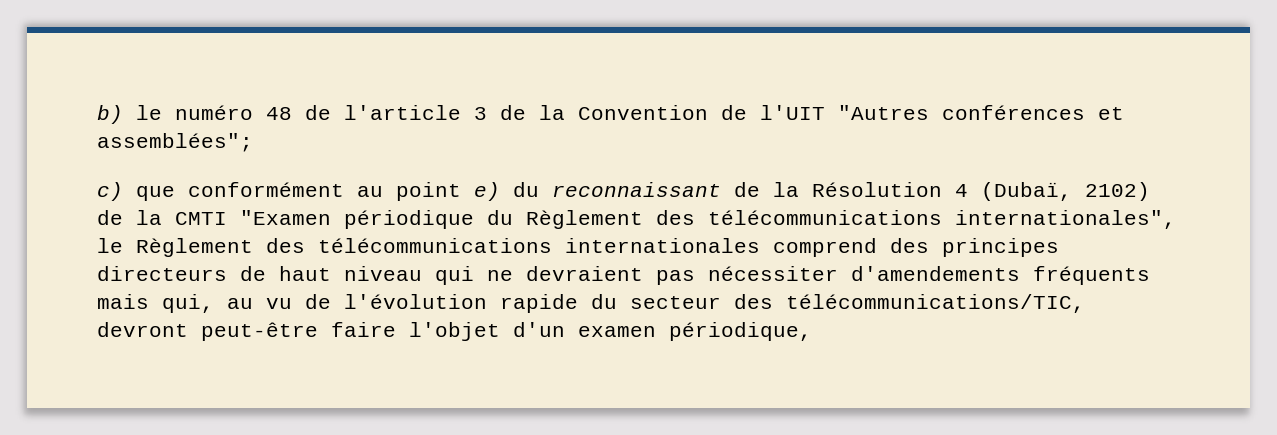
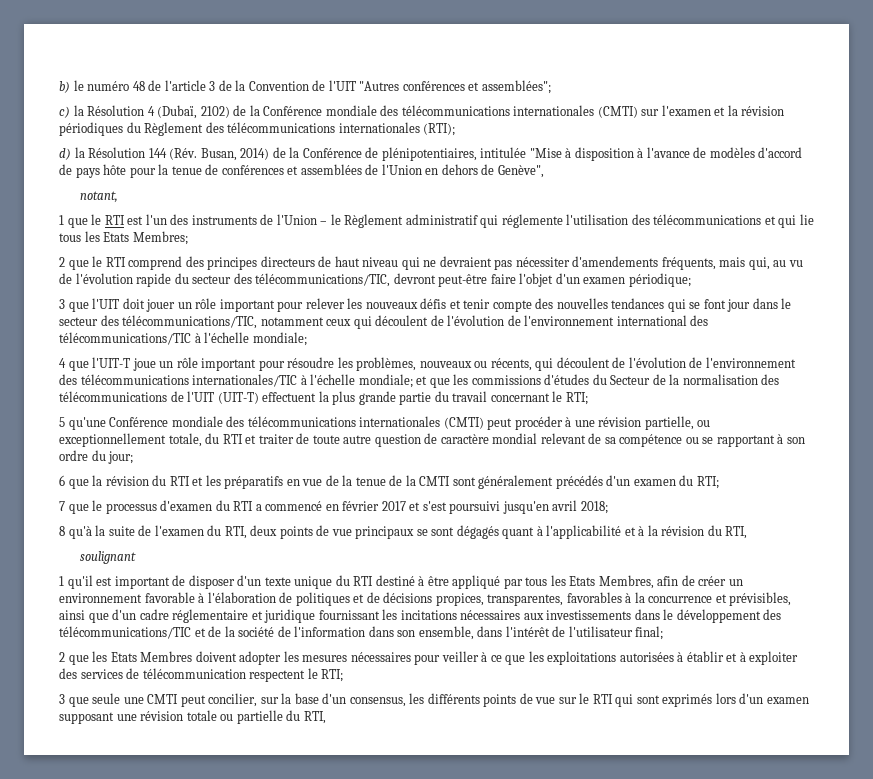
- c) que conformément au point e) du reconnaissant de la Résolution 4 (Dubaï, 2102) de la CMTI "Examen périodique du Règlement des télécommunications internationales", le Règlement des télécommunications internationales comprend des principes directeurs de haut niveau qui ne devraient pas nécessiter d'amendements fréquents mais qui, au vu de l'évolution rapide du secteur des télécommunications/TIC, devront peut-être faire l'objet d'un examen périodique,
+ c) la Résolution 4 (Dubaï, 2102) de la Conférence mondiale des télécommunications internationales (CMTI) sur l'examen et la révision périodiques du Règlement des télécommunications internationales (RTI);
+ d) la Résolution 144 (Rév. Busan, 2014) de la Conférence de plénipotentiaires, intitulée "Mise à disposition à l'avance de modèles d'accord de pays hôte pour la tenue de conférences et assemblées de l'Union en dehors de Genève",
+ notant,
+ 1 que le RTI est l'un des instruments de l'Union – le Règlement administratif qui réglemente l'utilisation des télécommunications et qui lie tous les Etats Membres;
+ 2 que le RTI comprend des principes directeurs de haut niveau qui ne devraient pas nécessiter d'amendements fréquents, mais qui, au vu de l'évolution rapide du secteur des télécommunications/TIC, devront peut-être faire l'objet d'un examen périodique;
+ 3 que l'UIT doit jouer un rôle important pour relever les nouveaux défis et tenir compte des nouvelles tendances qui se font jour dans le secteur des télécommunications/TIC, notamment ceux qui découlent de l'évolution de l'environnement international des télécommunications/TIC à l'échelle mondiale;
+ 4 que l'UIT-T joue un rôle important pour résoudre les problèmes, nouveaux ou récents, qui découlent de l'évolution de l'environnement des télécommunications internationales/TIC à l'échelle mondiale; et que les commissions d'études du Secteur de la normalisation des télécommunications de l'UIT (UIT-T) effectuent la plus grande partie du travail concernant le RTI;
+ 5 qu'une Conférence mondiale des télécommunications internationales (CMTI) peut procéder à une révision partielle, ou exceptionnellement totale, du RTI et traiter de toute autre question de caractère mondial relevant de sa compétence ou se rapportant à son ordre du jour;
+ 6 que la révision du RTI et les préparatifs en vue de la tenue de la CMTI sont généralement précédés d'un examen du RTI;
+ 7 que le processus d'examen du RTI a commencé en février 2017 et s'est poursuivi jusqu'en avril 2018;
+ 8 qu'à la suite de l'examen du RTI, deux points de vue principaux se sont dégagés quant à l'applicabilité et à la révision du RTI,
+ soulignant
+ 1 qu'il est important de disposer d'un texte unique du RTI destiné à être appliqué par tous les Etats Membres, afin de créer un environnement favorable à l'élaboration de politiques et de décisions propices, transparentes, favorables à la concurrence et prévisibles, ainsi que d'un cadre réglementaire et juridique fournissant les incitations nécessaires aux investissements dans le développement des télécommunications/TIC et de la société de l'information dans son ensemble, dans l'intérêt de l'utilisateur final;
+ 2 que les Etats Membres doivent adopter les mesures nécessaires pour veiller à ce que les exploitations autorisées à établir et à exploiter des services de télécommunication respectent le RTI;
+ 3 que seule une CMTI peut concilier, sur la base d'un consensus, les différents points de vue sur le RTI qui sont exprimés lors d'un examen supposant une révision totale ou partielle du RTI,

